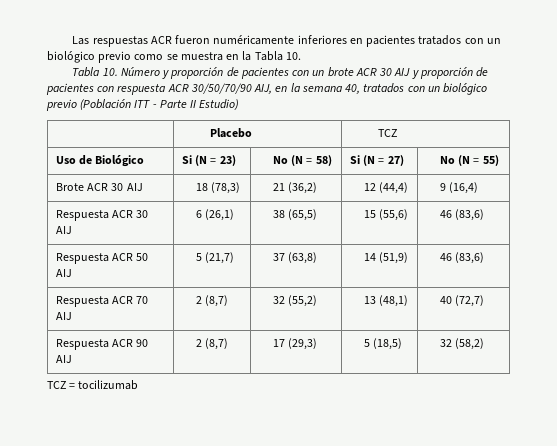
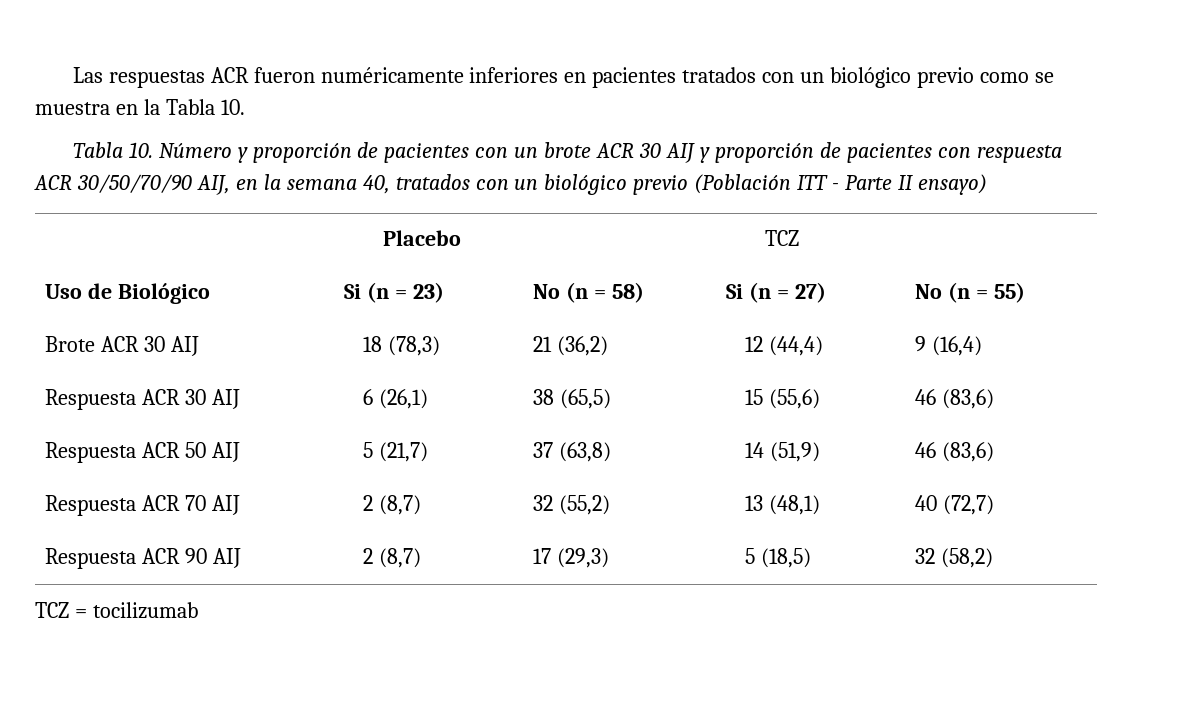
- Tabla 10. Número y proporción de pacientes con un brote ACR 30 AIJ y proporción de pacientes con respuesta ACR 30/50/70/90 AIJ, en la semana 40, tratados con un biológico previo (Población ITT - Parte II Estudio)
+ Tabla 10. Número y proporción de pacientes con un brote ACR 30 AIJ y proporción de pacientes con respuesta ACR 30/50/70/90 AIJ, en la semana 40, tratados con un biológico previo (Población ITT - Parte II ensayo)
- Uso de Biológico | Si (N = 23) | No (N = 58) | Si (N = 27) | No (N = 55)
+ Uso de Biológico | Si (n = 23) | No (n = 58) | Si (n = 27) | No (n = 55)

